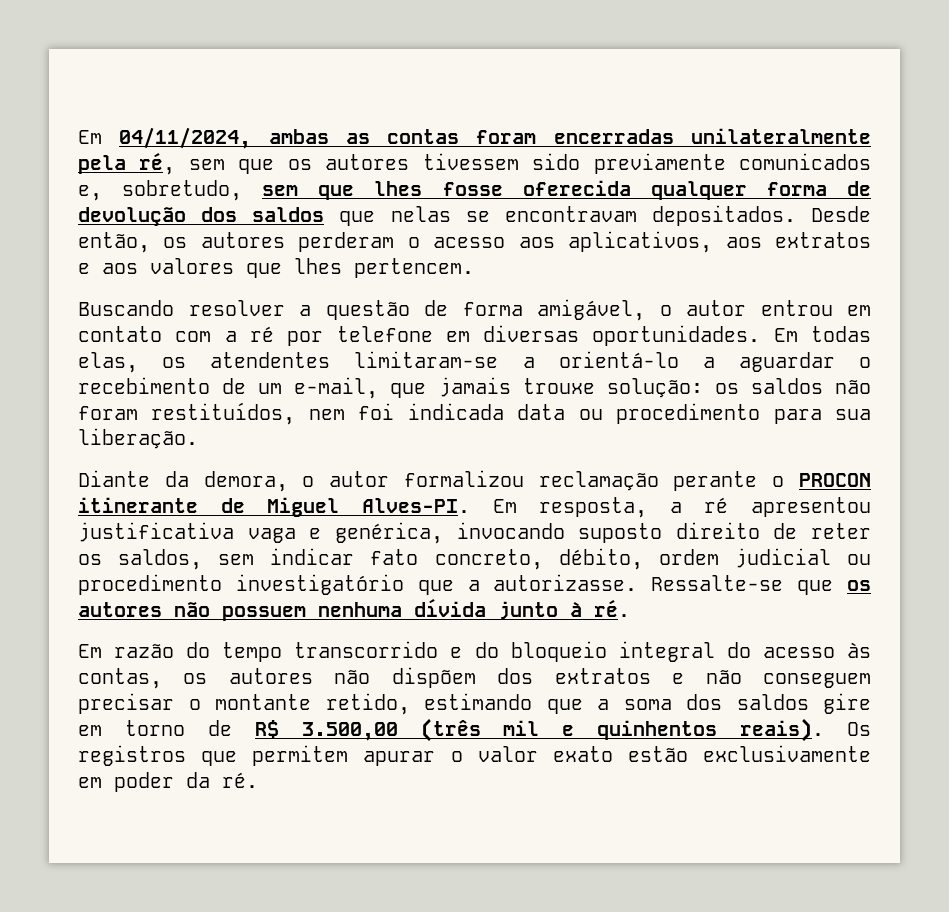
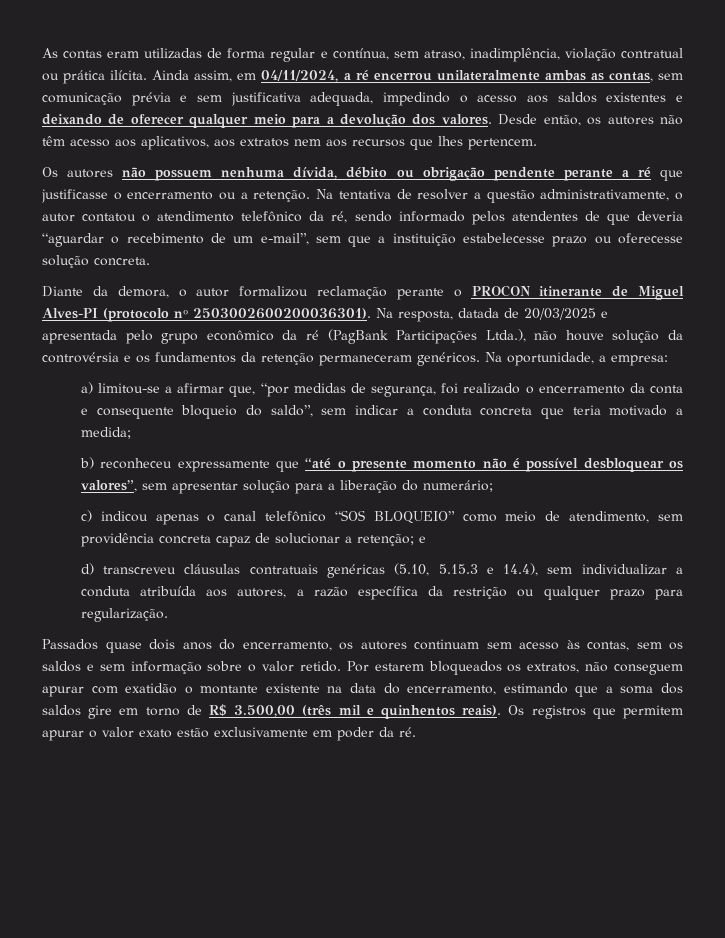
- Em 04/11/2024, ambas as contas foram encerradas unilateralmente pela ré, sem que os autores tivessem sido previamente comunicados e, sobretudo, sem que lhes fosse oferecida qualquer forma de devolução dos saldos que nelas se encontravam depositados.
+ As contas eram utilizadas de forma regular e contínua, sem atraso, inadimplência, violação contratual ou prática ilícita. Ainda assim, em 04/11/2024, a ré encerrou unilateralmente ambas as contas, sem comunicação prévia e sem justificativa adequada, impedindo o acesso aos saldos existentes e deixando de oferecer qualquer meio para a devolução dos valores.
- Desde então, os autores perderam o acesso aos aplicativos, aos extratos e aos valores que lhes pertencem.
+ Desde então, os autores não têm acesso aos aplicativos, aos extratos nem aos recursos que lhes pertencem.
- Buscando resolver a questão de forma amigável, o autor entrou em contato com a ré por telefone em diversas oportunidades. Em todas elas, os atendentes limitaram-se a orientá-lo a aguardar o recebimento de um e-mail, que jamais trouxe solução: os saldos não foram restituídos, nem foi indicada data ou procedimento para sua liberação.
+ Os autores não possuem nenhuma dívida, débito ou obrigação pendente perante a ré que justificasse o encerramento ou a retenção. Na tentativa de resolver a questão administrativamente, o autor contatou o atendimento telefônico da ré, sendo informado pelos atendentes de que deveria “aguardar o recebimento de um e-mail”, sem que a instituição estabelecesse prazo ou oferecesse solução concreta.
- Diante da demora, o autor formalizou reclamação perante o PROCON itinerante de Miguel Alves-PI. Em resposta, a ré apresentou justificativa vaga e genérica, invocando suposto direito de reter os saldos, sem indicar fato concreto, débito, ordem judicial ou procedimento investigatório que a autorizasse. Ressalte-se que os autores não possuem nenhuma dívida junto à ré.
- Em razão do tempo transcorrido e do bloqueio integral do acesso às contas, os autores não dispõem dos extratos e não conseguem precisar o montante retido, estimando que a soma dos saldos gire em torno de R$ 3.500,00 (três mil e quinhentos reais).
+ Diante da demora, o autor formalizou reclamação perante o PROCON itinerante de Miguel Alves-PI (protocolo nº 2503002600200036301). Na resposta, datada de 20/03/2025 e apresentada pelo grupo econômico da ré (PagBank Participações Ltda.), não houve solução da controvérsia e os fundamentos da retenção permaneceram genéricos. Na oportunidade, a empresa:
+ a) limitou-se a afirmar que, “por medidas de segurança, foi realizado o encerramento da conta e consequente bloqueio do saldo”, sem indicar a conduta concreta que teria motivado a medida;
+ b) reconheceu expressamente que “até o presente momento não é possível desbloquear os valores”, sem apresentar solução para a liberação do numerário;
+ c) indicou apenas o canal telefônico “SOS BLOQUEIO” como meio de atendimento, sem providência concreta capaz de solucionar a retenção; e
+ d) transcreveu cláusulas contratuais genéricas (5.10, 5.15.3 e 14.4), sem individualizar a conduta atribuída aos autores, a razão específica da restrição ou qualquer prazo para regularização.
+ Passados quase dois anos do encerramento, os autores continuam sem acesso às contas, sem os saldos e sem informação sobre o valor retido. Por estarem bloqueados os extratos, não conseguem apurar com exatidão o montante existente na data do encerramento, estimando que a soma dos saldos gire em torno de R$ 3.500,00 (três mil e quinhentos reais).

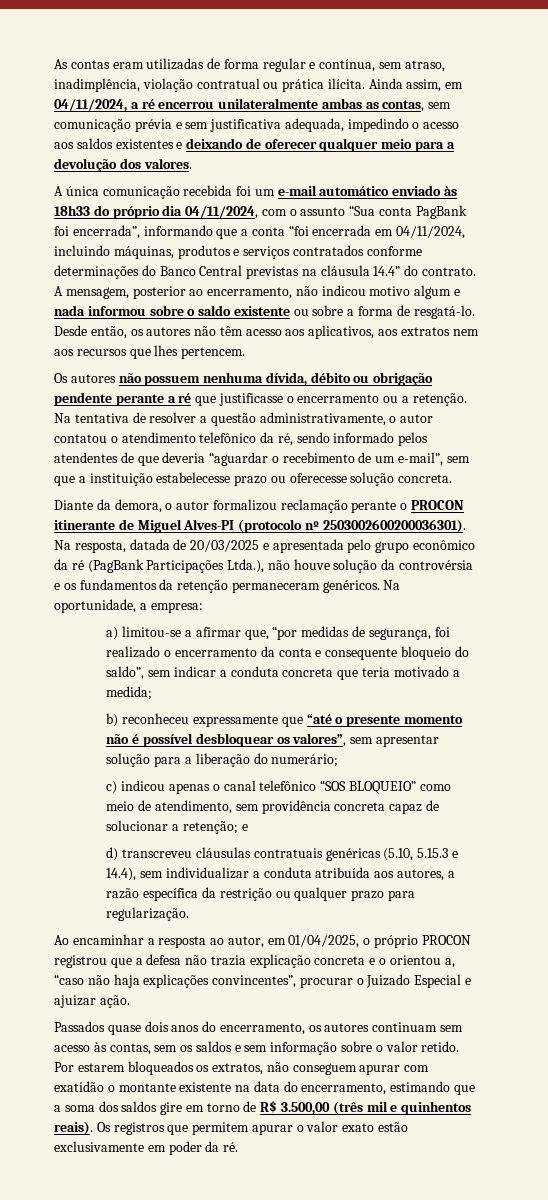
- Ainda assim, em 04/11/2024, a ré encerrou unilateralmente ambas as contas, sem comunicação prévia e sem justificativa adequada, impedindo o acesso aos saldos existentes e deixando de oferecer qualquer meio para a devolução dos valores. Desde então, os autores não têm acesso aos aplicativos, aos extratos nem aos recursos que lhes pertencem.
+ Ainda assim, em 04/11/2024, a ré encerrou unilateralmente ambas as contas, sem comunicação prévia e sem justificativa adequada, impedindo o acesso aos saldos existentes e deixando de oferecer qualquer meio para a devolução dos valores.
+ A única comunicação recebida foi um e-mail automático enviado às 18h33 do próprio dia 04/11/2024, com o assunto “Sua conta PagBank foi encerrada”, informando que a conta “foi encerrada em 04/11/2024, incluindo máquinas, produtos e serviços contratados conforme determinações do Banco Central previstas na cláusula 14.4” do contrato. A mensagem, posterior ao encerramento, não indicou motivo algum e nada informou sobre o saldo existente ou sobre a forma de resgatá-lo. Desde então, os autores não têm acesso aos aplicativos, aos extratos nem aos recursos que lhes pertencem.
+ Ao encaminhar a resposta ao autor, em 01/04/2025, o próprio PROCON registrou que a defesa não trazia explicação concreta e o orientou a, “caso não haja explicações convincentes”, procurar o Juizado Especial e ajuizar ação.

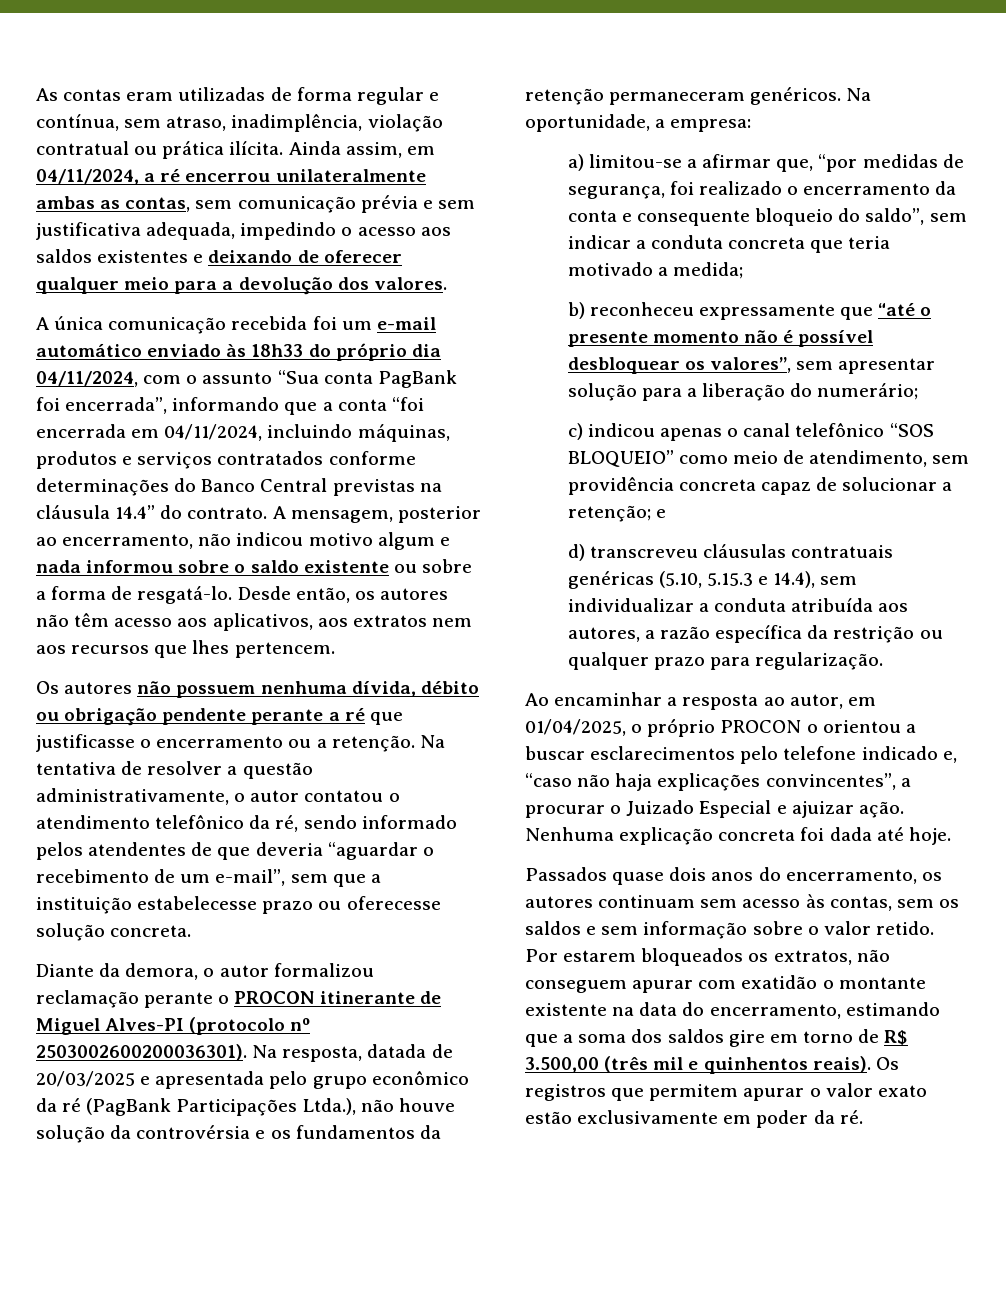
- Ao encaminhar a resposta ao autor, em 01/04/2025, o próprio PROCON registrou que a defesa não trazia explicação concreta e o orientou a, “caso não haja explicações convincentes”, procurar o Juizado Especial e ajuizar ação.
+ Ao encaminhar a resposta ao autor, em 01/04/2025, o próprio PROCON o orientou a buscar esclarecimentos pelo telefone indicado e, “caso não haja explicações convincentes”, a procurar o Juizado Especial e ajuizar ação. Nenhuma explicação concreta foi dada até hoje.

